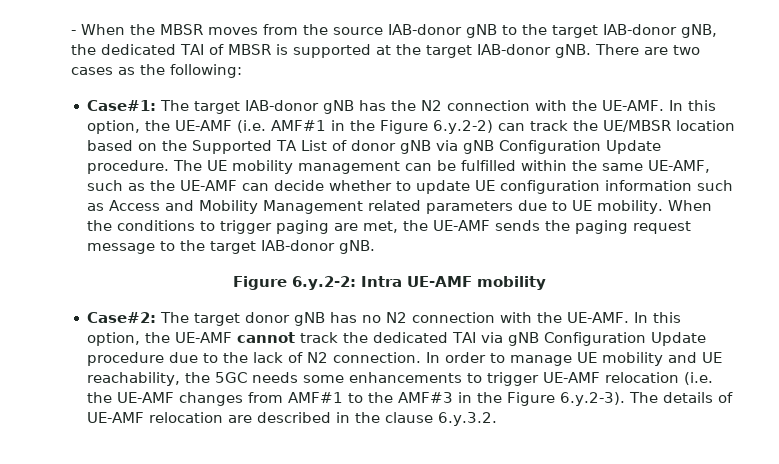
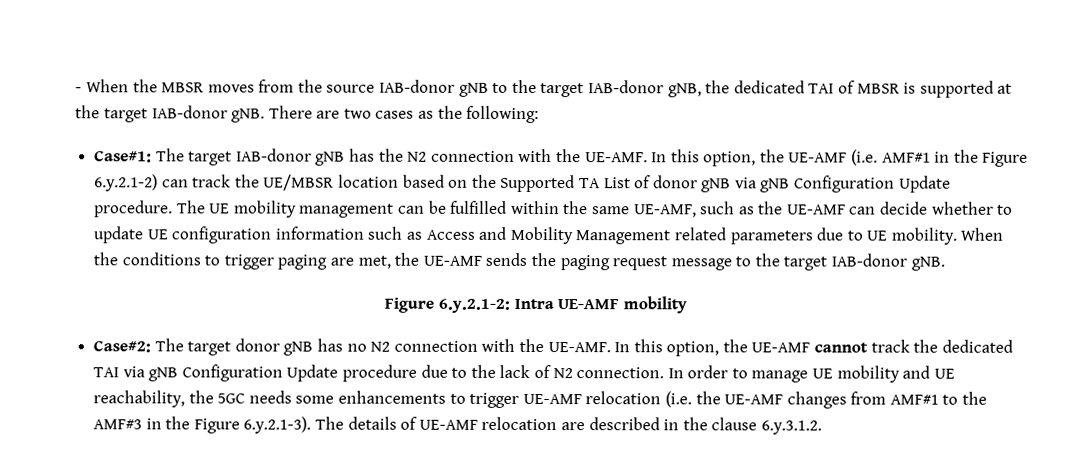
- In this option, the UE-AMF (i.e. AMF#1 in the Figure 6.y.2-2) can track the UE/MBSR location based on the Supported TA List of donor gNB via gNB Configuration Update procedure.
+ In this option, the UE-AMF (i.e. AMF#1 in the Figure 6.y.2.1-2) can track the UE/MBSR location based on the Supported TA List of donor gNB via gNB Configuration Update procedure.
- Figure 6.y.2-2: Intra UE-AMF mobility
+ Figure 6.y.2.1-2: Intra UE-AMF mobility
- In order to manage UE mobility and UE reachability, the 5GC needs some enhancements to trigger UE-AMF relocation (i.e. the UE-AMF changes from AMF#1 to the AMF#3 in the Figure 6.y.2-3). The details of UE-AMF relocation are described in the clause 6.y.3.2.
+ In order to manage UE mobility and UE reachability, the 5GC needs some enhancements to trigger UE-AMF relocation (i.e. the UE-AMF changes from AMF#1 to the AMF#3 in the Figure 6.y.2.1-3). The details of UE-AMF relocation are described in the clause 6.y.3.1.2.

